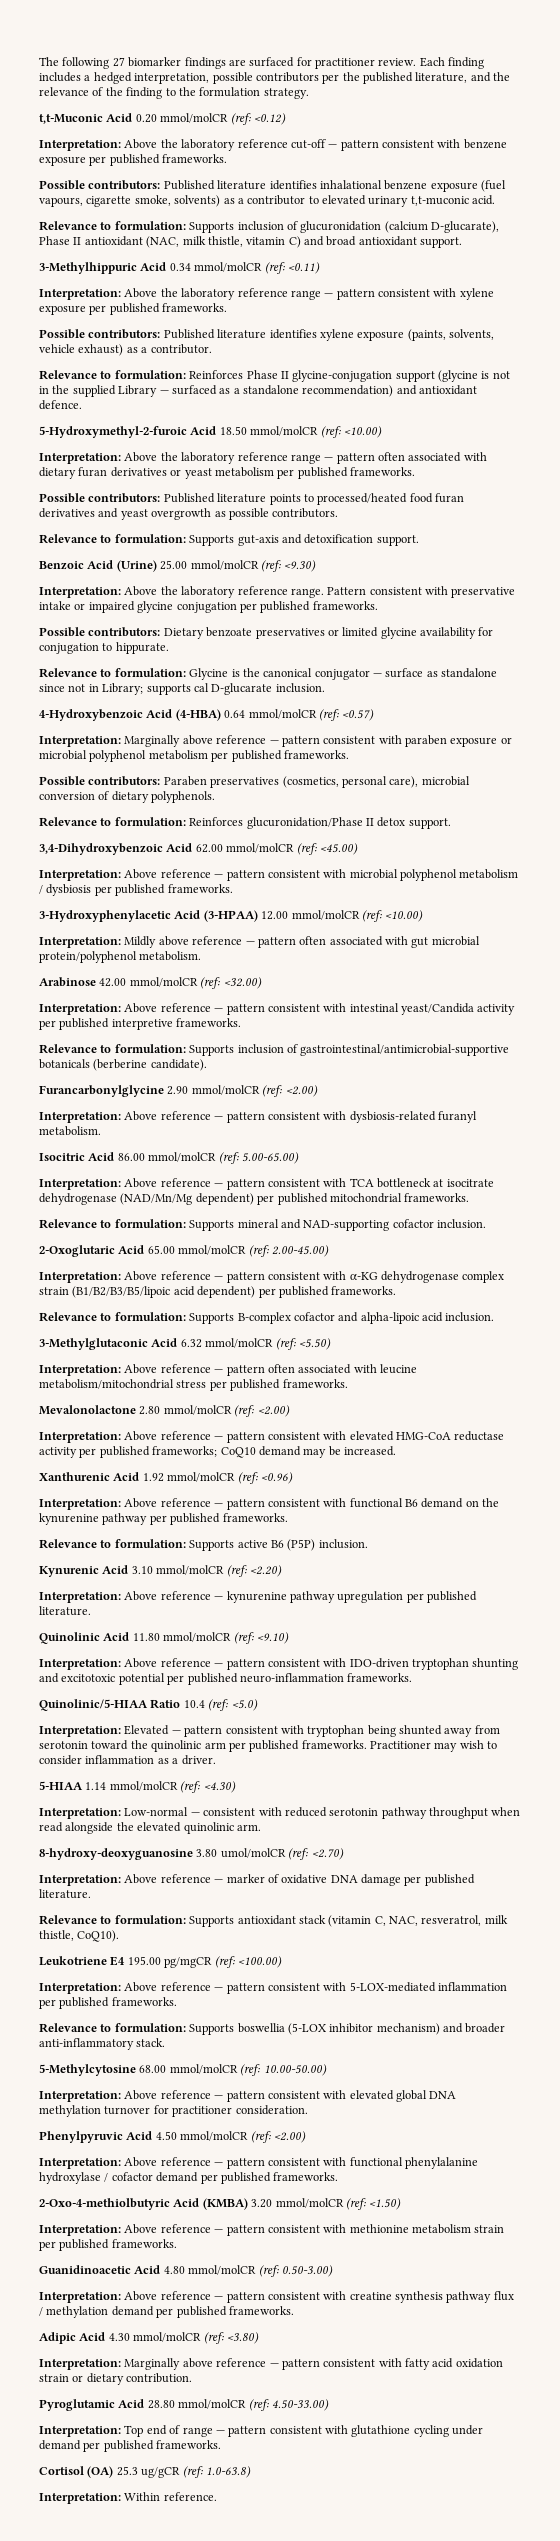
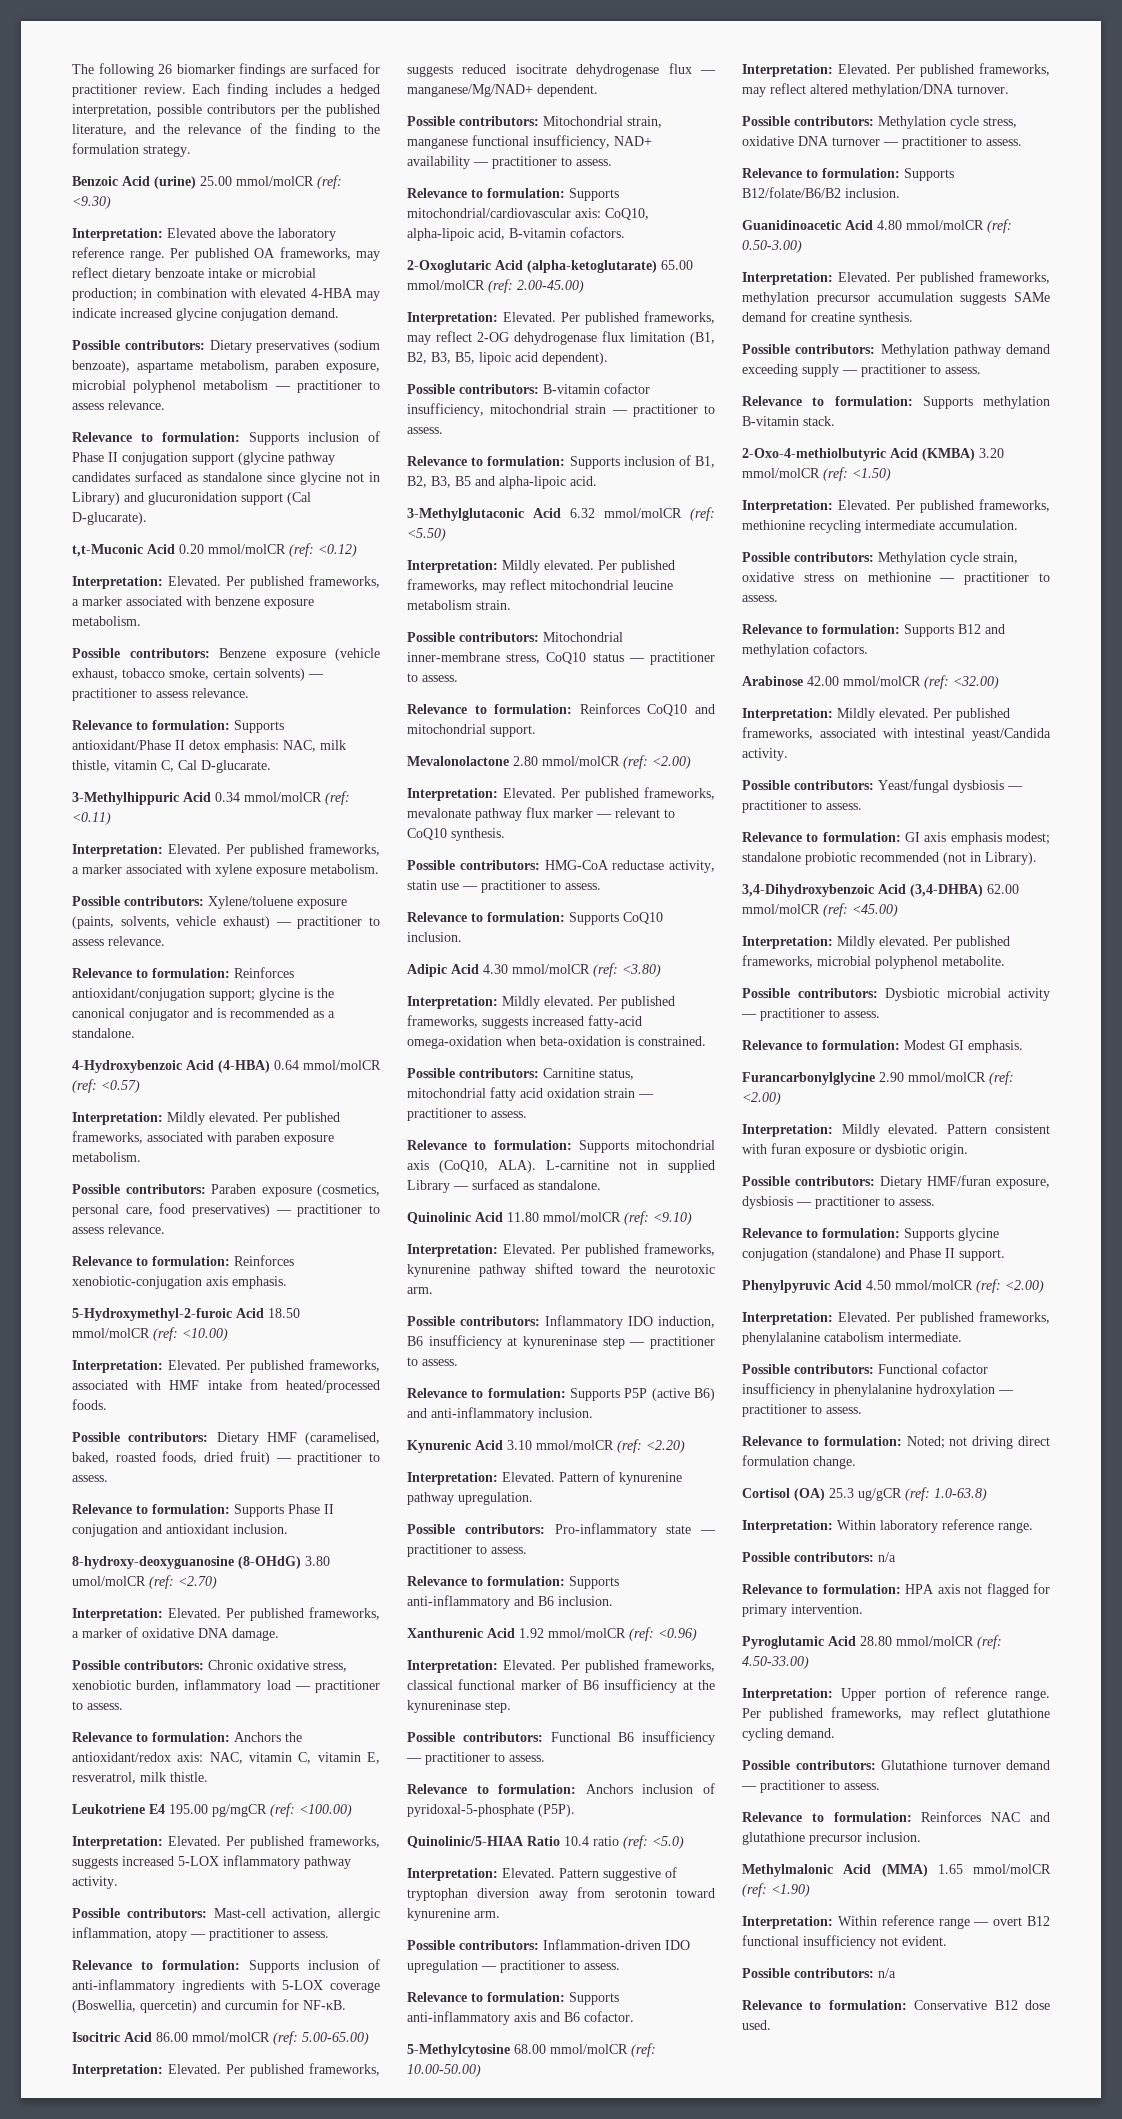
- The following 27 biomarker findings are surfaced for practitioner review.
+ The following 26 biomarker findings are surfaced for practitioner review.
+ Benzoic Acid (urine) 25.00 mmol/molCR (ref: <9.30)
+ Interpretation: Elevated above the laboratory reference range. Per published OA frameworks, may reflect dietary benzoate intake or microbial production; in combination with elevated 4-HBA may indicate increased glycine conjugation demand.
+ Possible contributors: Dietary preservatives (sodium benzoate), aspartame metabolism, paraben exposure, microbial polyphenol metabolism — practitioner to assess relevance.
+ Relevance to formulation: Supports inclusion of Phase II conjugation support (glycine pathway candidates surfaced as standalone since glycine not in Library) and glucuronidation support (Cal D-glucarate).
- Interpretation: Above the laboratory reference cut-off — pattern consistent with benzene exposure per published frameworks.
- Possible contributors: Published literature identifies inhalational benzene exposure (fuel vapours, cigarette smoke, solvents) as a contributor to elevated urinary t,t-muconic acid.
- Relevance to formulation: Supports inclusion of glucuronidation (calcium D-glucarate), Phase II antioxidant (NAC, milk thistle, vitamin C) and broad antioxidant support.
+ Interpretation: Elevated. Per published frameworks, a marker associated with benzene exposure metabolism.
+ Possible contributors: Benzene exposure (vehicle exhaust, tobacco smoke, certain solvents) — practitioner to assess relevance.
+ Relevance to formulation: Supports antioxidant/Phase II detox emphasis: NAC, milk thistle, vitamin C, Cal D-glucarate.
- Interpretation: Above the laboratory reference range — pattern consistent with xylene exposure per published frameworks.
- Possible contributors: Published literature identifies xylene exposure (paints, solvents, vehicle exhaust) as a contributor.
- Relevance to formulation: Reinforces Phase II glycine-conjugation support (glycine is not in the supplied Library — surfaced as a standalone recommendation) and antioxidant defence.
- 5-Hydroxymethyl-2-furoic Acid 18.50 mmol/molCR (ref: <10.00)
- Interpretation: Above the laboratory reference range — pattern often associated with dietary furan derivatives or yeast metabolism per published frameworks.
- Possible contributors: Published literature points to processed/heated food furan derivatives and yeast overgrowth as possible contributors.
- Relevance to formulation: Supports gut-axis and detoxification support.
- Benzoic Acid (Urine) 25.00 mmol/molCR (ref: <9.30)
- Interpretation: Above the laboratory reference range. Pattern consistent with preservative intake or impaired glycine conjugation per published frameworks.
- Possible contributors: Dietary benzoate preservatives or limited glycine availability for conjugation to hippurate.
- Relevance to formulation: Glycine is the canonical conjugator — surface as standalone since not in Library; supports cal D-glucarate inclusion.
+ Interpretation: Elevated. Per published frameworks, a marker associated with xylene exposure metabolism.
+ Possible contributors: Xylene/toluene exposure (paints, solvents, vehicle exhaust) — practitioner to assess relevance.
+ Relevance to formulation: Reinforces antioxidant/conjugation support; glycine is the canonical conjugator and is recommended as a standalone.
- Interpretation: Marginally above reference — pattern consistent with paraben exposure or microbial polyphenol metabolism per published frameworks.
+ Interpretation: Mildly elevated. Per published frameworks, associated with paraben exposure metabolism.
- Possible contributors: Paraben preservatives (cosmetics, personal care), microbial conversion of dietary polyphenols.
- Relevance to formulation: Reinforces glucuronidation/Phase II detox support.
- 3,4-Dihydroxybenzoic Acid 62.00 mmol/molCR (ref: <45.00)
- Interpretation: Above reference — pattern consistent with microbial polyphenol metabolism / dysbiosis per published frameworks.
- 3-Hydroxyphenylacetic Acid (3-HPAA) 12.00 mmol/molCR (ref: <10.00)
- Interpretation: Mildly above reference — pattern often associated with gut microbial protein/polyphenol metabolism.
- Arabinose 42.00 mmol/molCR (ref: <32.00)
- Interpretation: Above reference — pattern consistent with intestinal yeast/Candida activity per published interpretive frameworks.
- Relevance to formulation: Supports inclusion of gastrointestinal/antimicrobial-supportive botanicals (berberine candidate).
- Furancarbonylglycine 2.90 mmol/molCR (ref: <2.00)
- Interpretation: Above reference — pattern consistent with dysbiosis-related furanyl metabolism.
+ Possible contributors: Paraben exposure (cosmetics, personal care, food preservatives) — practitioner to assess relevance.
+ Relevance to formulation: Reinforces xenobiotic-conjugation axis emphasis.
+ 5-Hydroxymethyl-2-furoic Acid 18.50 mmol/molCR (ref: <10.00)
+ Interpretation: Elevated. Per published frameworks, associated with HMF intake from heated/processed foods.
+ Possible contributors: Dietary HMF (caramelised, baked, roasted foods, dried fruit) — practitioner to assess.
+ Relevance to formulation: Supports Phase II conjugation and antioxidant inclusion.
+ 8-hydroxy-deoxyguanosine (8-OHdG) 3.80 umol/molCR (ref: <2.70)
+ Interpretation: Elevated. Per published frameworks, a marker of oxidative DNA damage.
+ Possible contributors: Chronic oxidative stress, xenobiotic burden, inflammatory load — practitioner to assess.
+ Relevance to formulation: Anchors the antioxidant/redox axis: NAC, vitamin C, vitamin E, resveratrol, milk thistle.
+ Leukotriene E4 195.00 pg/mgCR (ref: <100.00)
+ Interpretation: Elevated. Per published frameworks, suggests increased 5-LOX inflammatory pathway activity.
+ Possible contributors: Mast-cell activation, allergic inflammation, atopy — practitioner to assess.
+ Relevance to formulation: Supports inclusion of anti-inflammatory ingredients with 5-LOX coverage (Boswellia, quercetin) and curcumin for NF-κB.
- Interpretation: Above reference — pattern consistent with TCA bottleneck at isocitrate dehydrogenase (NAD/Mn/Mg dependent) per published mitochondrial frameworks.
- Relevance to formulation: Supports mineral and NAD-supporting cofactor inclusion.
+ Interpretation: Elevated. Per published frameworks, suggests reduced isocitrate dehydrogenase flux — manganese/Mg/NAD+ dependent.
+ Possible contributors: Mitochondrial strain, manganese functional insufficiency, NAD+ availability — practitioner to assess.
+ Relevance to formulation: Supports mitochondrial/cardiovascular axis: CoQ10, alpha-lipoic acid, B-vitamin cofactors.
- 2-Oxoglutaric Acid 65.00 mmol/molCR (ref: 2.00-45.00)
+ 2-Oxoglutaric Acid (alpha-ketoglutarate) 65.00 mmol/molCR (ref: 2.00-45.00)
- Interpretation: Above reference — pattern consistent with α-KG dehydrogenase complex strain (B1/B2/B3/B5/lipoic acid dependent) per published frameworks.
- Relevance to formulation: Supports B-complex cofactor and alpha-lipoic acid inclusion.
+ Interpretation: Elevated. Per published frameworks, may reflect 2-OG dehydrogenase flux limitation (B1, B2, B3, B5, lipoic acid dependent).
+ Possible contributors: B-vitamin cofactor insufficiency, mitochondrial strain — practitioner to assess.
+ Relevance to formulation: Supports inclusion of B1, B2, B3, B5 and alpha-lipoic acid.
- Interpretation: Above reference — pattern often associated with leucine metabolism/mitochondrial stress per published frameworks.
+ Interpretation: Mildly elevated. Per published frameworks, may reflect mitochondrial leucine metabolism strain.
+ Possible contributors: Mitochondrial inner-membrane stress, CoQ10 status — practitioner to assess.
+ Relevance to formulation: Reinforces CoQ10 and mitochondrial support.
- Interpretation: Above reference — pattern consistent with elevated HMG-CoA reductase activity per published frameworks; CoQ10 demand may be increased.
- Xanthurenic Acid 1.92 mmol/molCR (ref: <0.96)
- Interpretation: Above reference — pattern consistent with functional B6 demand on the kynurenine pathway per published frameworks.
- Relevance to formulation: Supports active B6 (P5P) inclusion.
+ Interpretation: Elevated. Per published frameworks, mevalonate pathway flux marker — relevant to CoQ10 synthesis.
+ Possible contributors: HMG-CoA reductase activity, statin use — practitioner to assess.
+ Relevance to formulation: Supports CoQ10 inclusion.
+ Adipic Acid 4.30 mmol/molCR (ref: <3.80)
+ Interpretation: Mildly elevated. Per published frameworks, suggests increased fatty-acid omega-oxidation when beta-oxidation is constrained.
+ Possible contributors: Carnitine status, mitochondrial fatty acid oxidation strain — practitioner to assess.
+ Relevance to formulation: Supports mitochondrial axis (CoQ10, ALA). L-carnitine not in supplied Library — surfaced as standalone.
+ Quinolinic Acid 11.80 mmol/molCR (ref: <9.10)
+ Interpretation: Elevated. Per published frameworks, kynurenine pathway shifted toward the neurotoxic arm.
+ Possible contributors: Inflammatory IDO induction, B6 insufficiency at kynureninase step — practitioner to assess.
+ Relevance to formulation: Supports P5P (active B6) and anti-inflammatory inclusion.
- Interpretation: Above reference — kynurenine pathway upregulation per published literature.
- Quinolinic Acid 11.80 mmol/molCR (ref: <9.10)
- Interpretation: Above reference — pattern consistent with IDO-driven tryptophan shunting and excitotoxic potential per published neuro-inflammation frameworks.
- Quinolinic/5-HIAA Ratio 10.4 (ref: <5.0)
- Interpretation: Elevated — pattern consistent with tryptophan being shunted away from serotonin toward the quinolinic arm per published frameworks. Practitioner may wish to consider inflammation as a driver.
- 5-HIAA 1.14 mmol/molCR (ref: <4.30)
- Interpretation: Low-normal — consistent with reduced serotonin pathway throughput when read alongside the elevated quinolinic arm.
- 8-hydroxy-deoxyguanosine 3.80 umol/molCR (ref: <2.70)
- Interpretation: Above reference — marker of oxidative DNA damage per published literature.
- Relevance to formulation: Supports antioxidant stack (vitamin C, NAC, resveratrol, milk thistle, CoQ10).
- Leukotriene E4 195.00 pg/mgCR (ref: <100.00)
- Interpretation: Above reference — pattern consistent with 5-LOX-mediated inflammation per published frameworks.
- Relevance to formulation: Supports boswellia (5-LOX inhibitor mechanism) and broader anti-inflammatory stack.
+ Interpretation: Elevated. Pattern of kynurenine pathway upregulation.
+ Possible contributors: Pro-inflammatory state — practitioner to assess.
+ Relevance to formulation: Supports anti-inflammatory and B6 inclusion.
+ Xanthurenic Acid 1.92 mmol/molCR (ref: <0.96)
+ Interpretation: Elevated. Per published frameworks, classical functional marker of B6 insufficiency at the kynureninase step.
+ Possible contributors: Functional B6 insufficiency — practitioner to assess.
+ Relevance to formulation: Anchors inclusion of pyridoxal-5-phosphate (P5P).
+ Quinolinic/5-HIAA Ratio 10.4 ratio (ref: <5.0)
+ Interpretation: Elevated. Pattern suggestive of tryptophan diversion away from serotonin toward kynurenine arm.
+ Possible contributors: Inflammation-driven IDO upregulation — practitioner to assess.
+ Relevance to formulation: Supports anti-inflammatory axis and B6 cofactor.
- Interpretation: Above reference — pattern consistent with elevated global DNA methylation turnover for practitioner consideration.
- Phenylpyruvic Acid 4.50 mmol/molCR (ref: <2.00)
- Interpretation: Above reference — pattern consistent with functional phenylalanine hydroxylase / cofactor demand per published frameworks.
+ Interpretation: Elevated. Per published frameworks, may reflect altered methylation/DNA turnover.
+ Possible contributors: Methylation cycle stress, oxidative DNA turnover — practitioner to assess.
+ Relevance to formulation: Supports B12/folate/B6/B2 inclusion.
+ Guanidinoacetic Acid 4.80 mmol/molCR (ref: 0.50-3.00)
+ Interpretation: Elevated. Per published frameworks, methylation precursor accumulation suggests SAMe demand for creatine synthesis.
+ Possible contributors: Methylation pathway demand exceeding supply — practitioner to assess.
+ Relevance to formulation: Supports methylation B-vitamin stack.
- Interpretation: Above reference — pattern consistent with methionine metabolism strain per published frameworks.
- Guanidinoacetic Acid 4.80 mmol/molCR (ref: 0.50-3.00)
- Interpretation: Above reference — pattern consistent with creatine synthesis pathway flux / methylation demand per published frameworks.
- Adipic Acid 4.30 mmol/molCR (ref: <3.80)
- Interpretation: Marginally above reference — pattern consistent with fatty acid oxidation strain or dietary contribution.
- Pyroglutamic Acid 28.80 mmol/molCR (ref: 4.50-33.00)
- Interpretation: Top end of range — pattern consistent with glutathione cycling under demand per published frameworks.
+ Interpretation: Elevated. Per published frameworks, methionine recycling intermediate accumulation.
+ Possible contributors: Methylation cycle strain, oxidative stress on methionine — practitioner to assess.
+ Relevance to formulation: Supports B12 and methylation cofactors.
+ Arabinose 42.00 mmol/molCR (ref: <32.00)
+ Interpretation: Mildly elevated. Per published frameworks, associated with intestinal yeast/Candida activity.
+ Possible contributors: Yeast/fungal dysbiosis — practitioner to assess.
+ Relevance to formulation: GI axis emphasis modest; standalone probiotic recommended (not in Library).
+ 3,4-Dihydroxybenzoic Acid (3,4-DHBA) 62.00 mmol/molCR (ref: <45.00)
+ Interpretation: Mildly elevated. Per published frameworks, microbial polyphenol metabolite.
+ Possible contributors: Dysbiotic microbial activity — practitioner to assess.
+ Relevance to formulation: Modest GI emphasis.
+ Furancarbonylglycine 2.90 mmol/molCR (ref: <2.00)
+ Interpretation: Mildly elevated. Pattern consistent with furan exposure or dysbiotic origin.
+ Possible contributors: Dietary HMF/furan exposure, dysbiosis — practitioner to assess.
+ Relevance to formulation: Supports glycine conjugation (standalone) and Phase II support.
+ Phenylpyruvic Acid 4.50 mmol/molCR (ref: <2.00)
+ Interpretation: Elevated. Per published frameworks, phenylalanine catabolism intermediate.
+ Possible contributors: Functional cofactor insufficiency in phenylalanine hydroxylation — practitioner to assess.
+ Relevance to formulation: Noted; not driving direct formulation change.
- Interpretation: Within reference.
+ Interpretation: Within laboratory reference range.
+ Possible contributors: n/a
+ Relevance to formulation: HPA axis not flagged for primary intervention.
+ Pyroglutamic Acid 28.80 mmol/molCR (ref: 4.50-33.00)
+ Interpretation: Upper portion of reference range. Per published frameworks, may reflect glutathione cycling demand.
+ Possible contributors: Glutathione turnover demand — practitioner to assess.
+ Relevance to formulation: Reinforces NAC and glutathione precursor inclusion.
+ Methylmalonic Acid (MMA) 1.65 mmol/molCR (ref: <1.90)
+ Interpretation: Within reference range — overt B12 functional insufficiency not evident.
+ Possible contributors: n/a
+ Relevance to formulation: Conservative B12 dose used.

